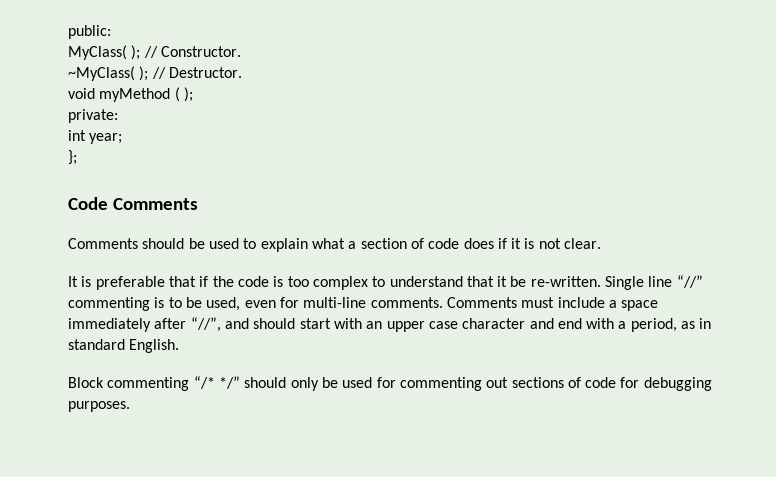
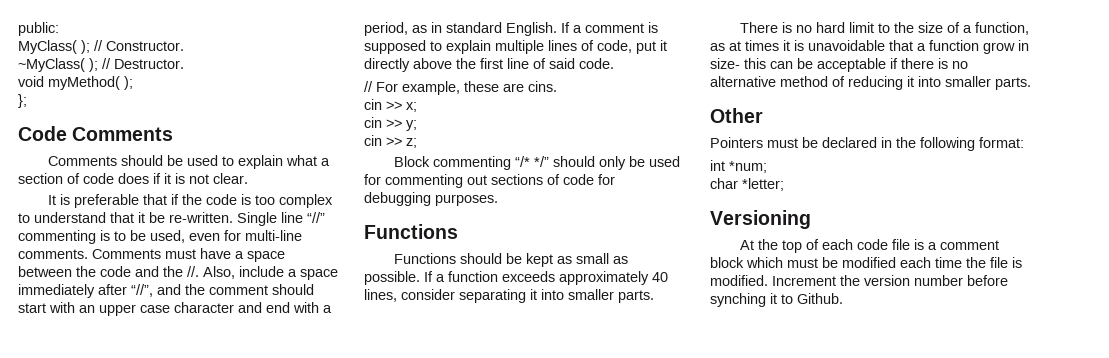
- void myMethod ( );
- private:
- int year;
+ void myMethod( );
- Comments must include a space immediately after “//”, and should start with an upper case character and end with a period, as in standard English.
+ Comments must have a space between the code and the //. Also, include a space immediately after “//”, and the comment should start with an upper case character and end with a period, as in standard English. If a comment is supposed to explain multiple lines of code, put it directly above the first line of said code.
+ // For example, these are cins.
+ cin >> x;
+ cin >> y;
+ cin >> z;
  Block commenting “/* */” should only be used for commenting out sections of code for debugging purposes.
+ Functions
+ Functions should be kept as small as possible. If a function exceeds approximately 40 lines, consider separating it into smaller parts.
+ There is no hard limit to the size of a function, as at times it is unavoidable that a function grow in size- this can be acceptable if there is no alternative method of reducing it into smaller parts.
+ Other
+ Pointers must be declared in the following format:
+ int *num;
+ char *letter;
+ Versioning
+ At the top of each code file is a comment block which must be modified each time the file is modified. Increment the version number before synching it to Github.

